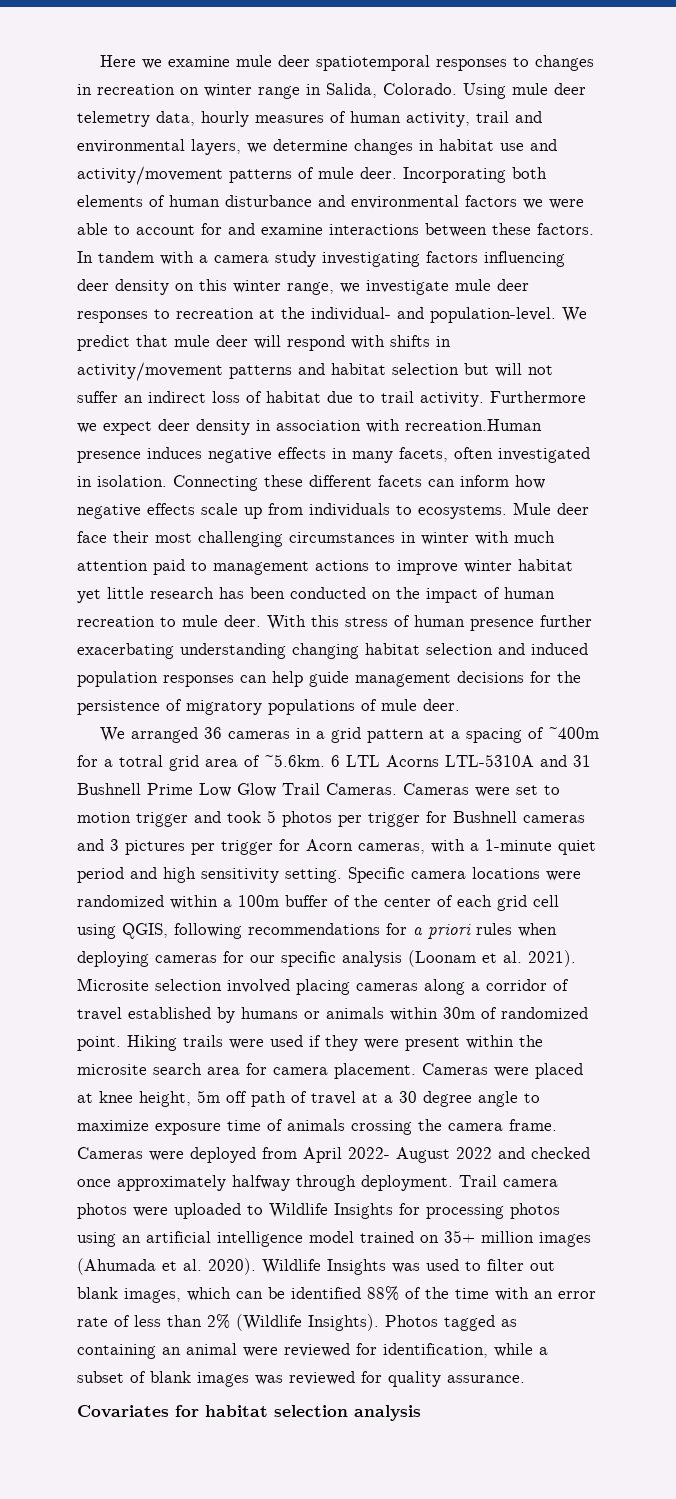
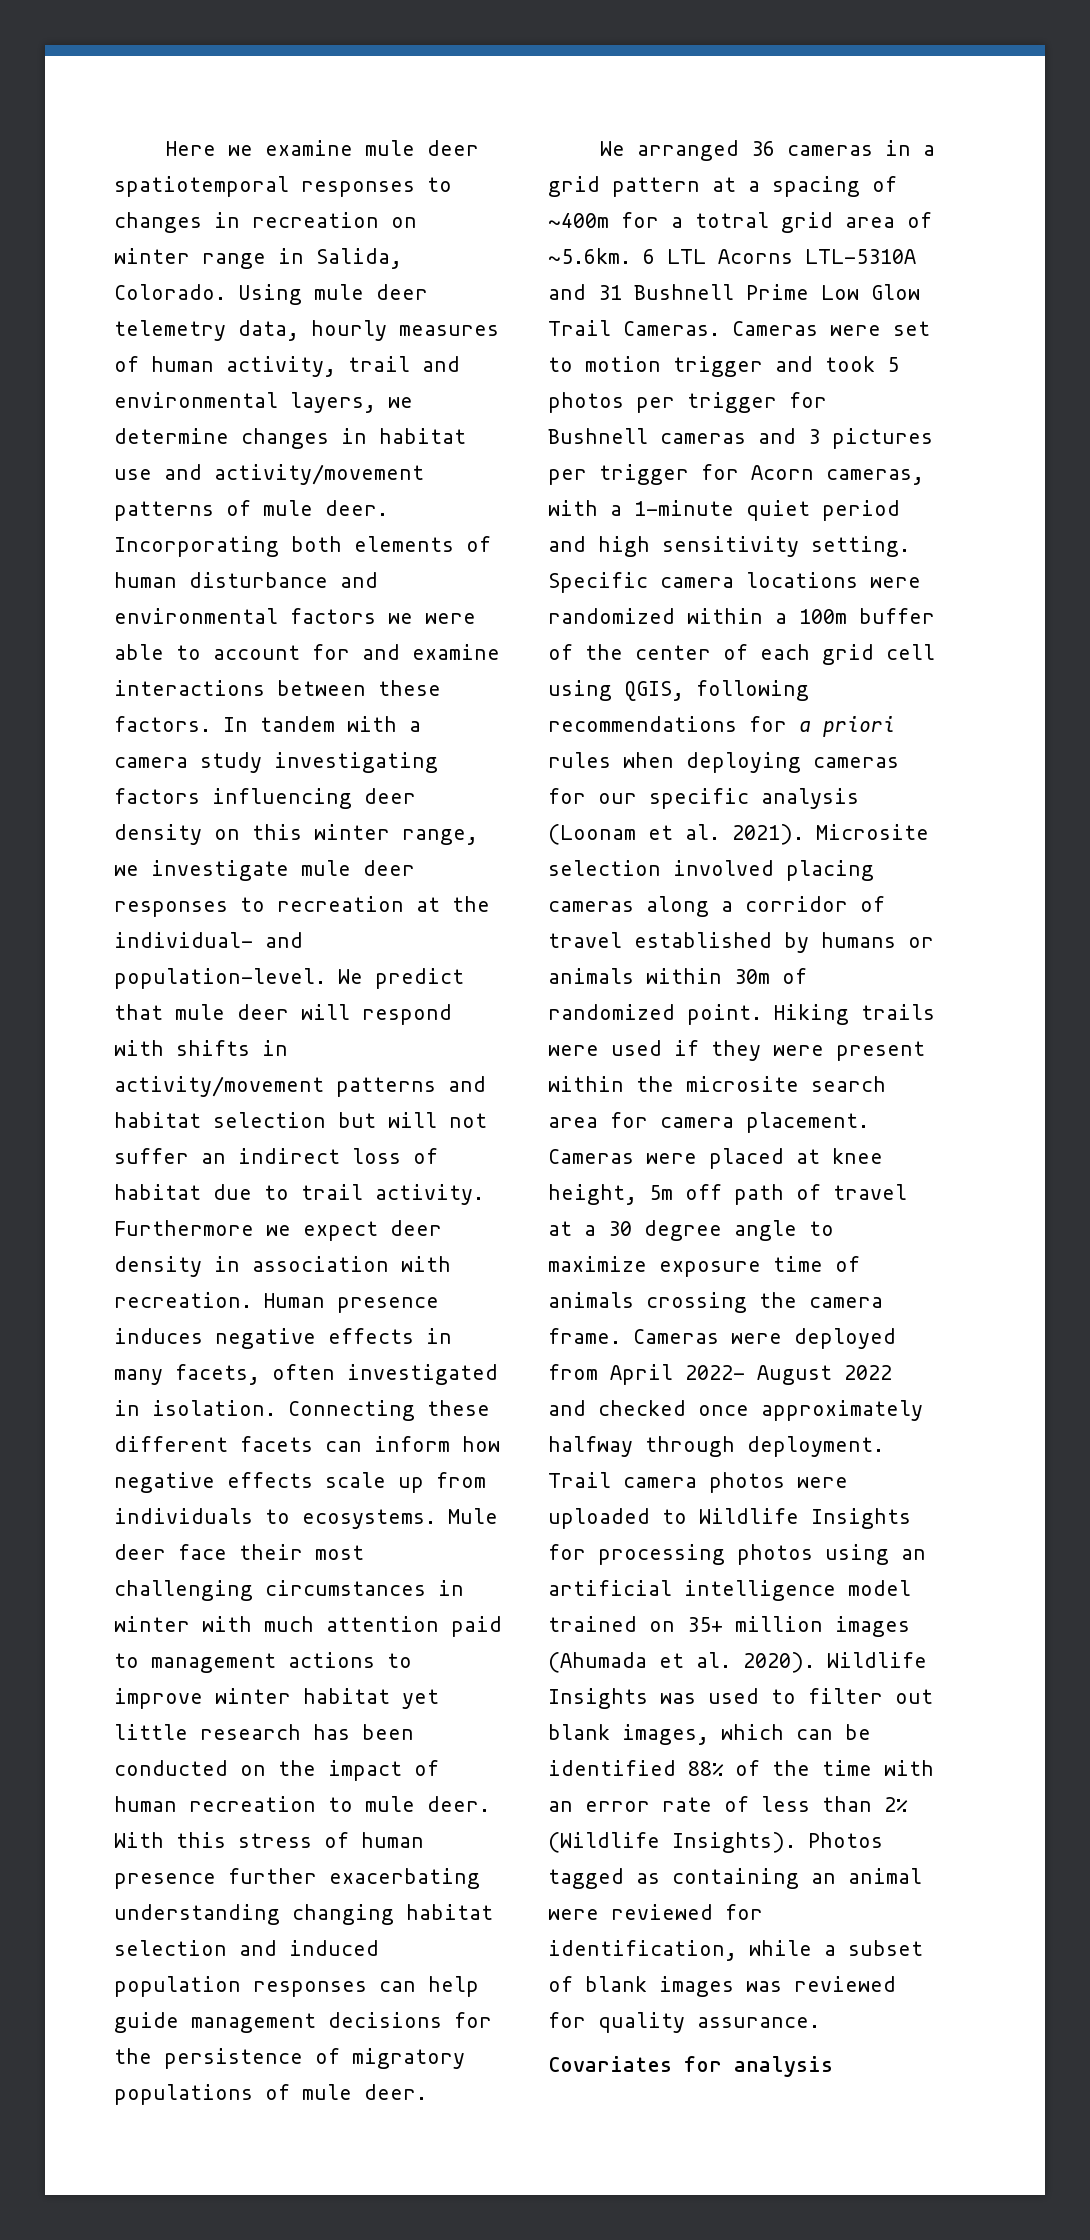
- Furthermore we expect deer density in association with recreation.Human presence induces negative effects in many facets, often investigated in isolation.
+ Furthermore we expect deer density in association with recreation. Human presence induces negative effects in many facets, often investigated in isolation.
- Covariates for habitat selection analysis
+ Covariates for analysis

